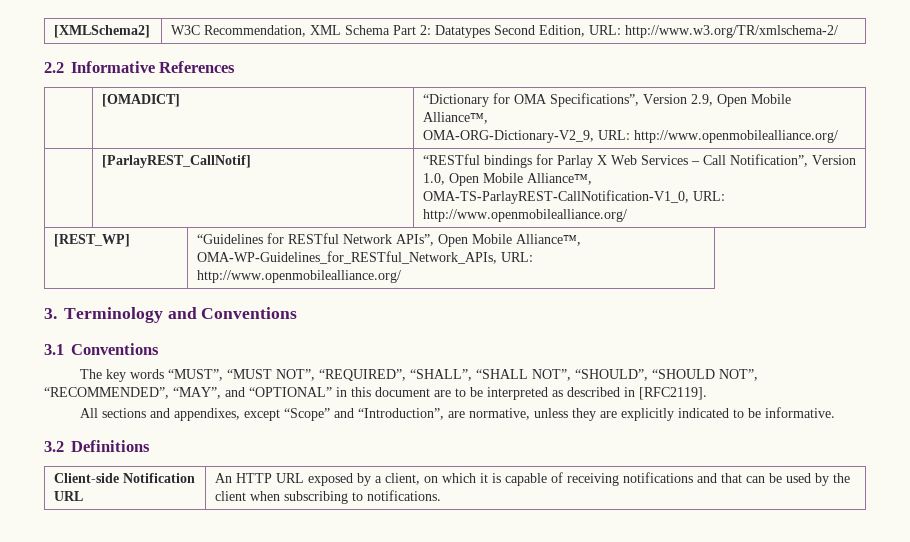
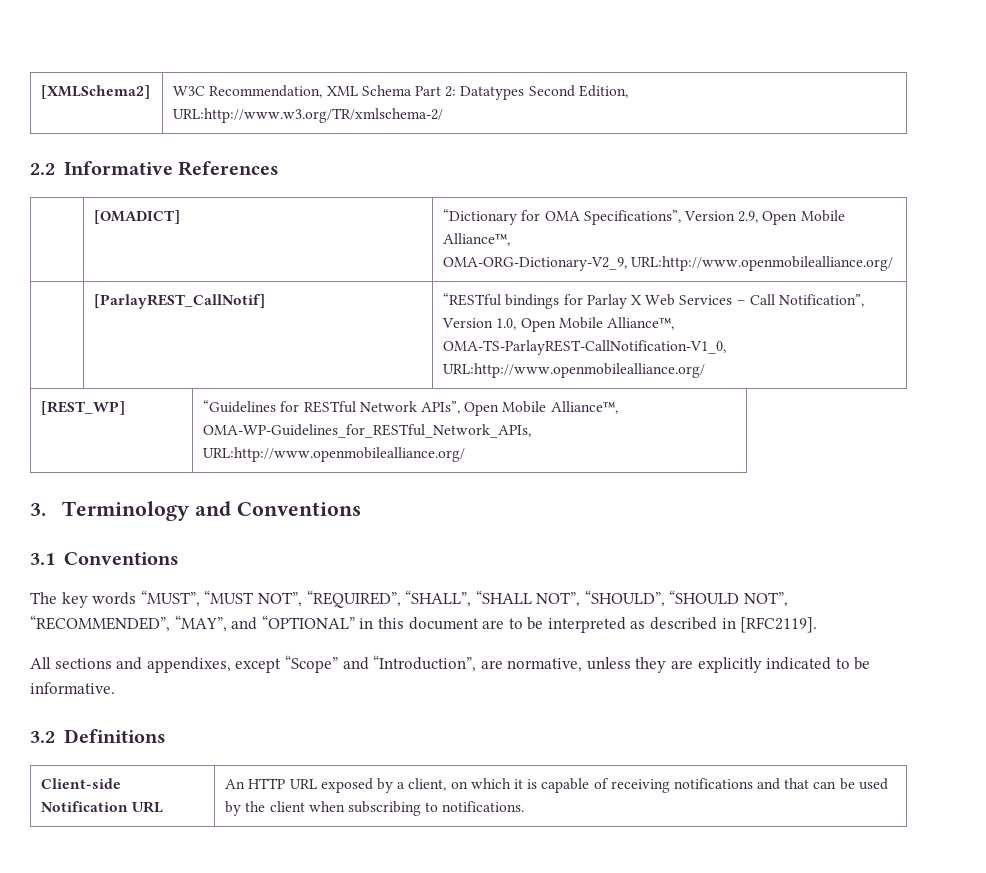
- [XMLSchema2] | W3C Recommendation, XML Schema Part 2: Datatypes Second Edition, URL: http://www.w3.org/TR/xmlschema-2/
+ [XMLSchema2] | W3C Recommendation, XML Schema Part 2: Datatypes Second Edition, URL:http://www.w3.org/TR/xmlschema-2/
  | [OMADICT] | “Dictionary for OMA Specifications”, Version 2.9, Open Mobile Alliance™,
- OMA-ORG-Dictionary-V2_9, URL: http://www.openmobilealliance.org/
+ OMA-ORG-Dictionary-V2_9, URL:http://www.openmobilealliance.org/
- | [ParlayREST_CallNotif] | “RESTful bindings for Parlay X Web Services – Call Notification”, Version 1.0, Open Mobile Alliance™, OMA-TS-ParlayREST-CallNotification-V1_0, URL: http://www.openmobilealliance.org/
+ | [ParlayREST_CallNotif] | “RESTful bindings for Parlay X Web Services – Call Notification”, Version 1.0, Open Mobile Alliance™, OMA-TS-ParlayREST-CallNotification-V1_0, URL:http://www.openmobilealliance.org/
- [REST_WP] | “Guidelines for RESTful Network APIs”, Open Mobile Alliance™, OMA-WP-Guidelines_for_RESTful_Network_APIs, URL: http://www.openmobilealliance.org/
+ [REST_WP] | “Guidelines for RESTful Network APIs”, Open Mobile Alliance™, OMA-WP-Guidelines_for_RESTful_Network_APIs, URL:http://www.openmobilealliance.org/

